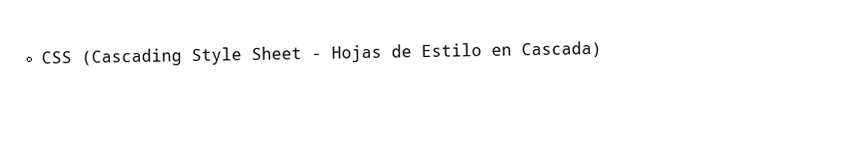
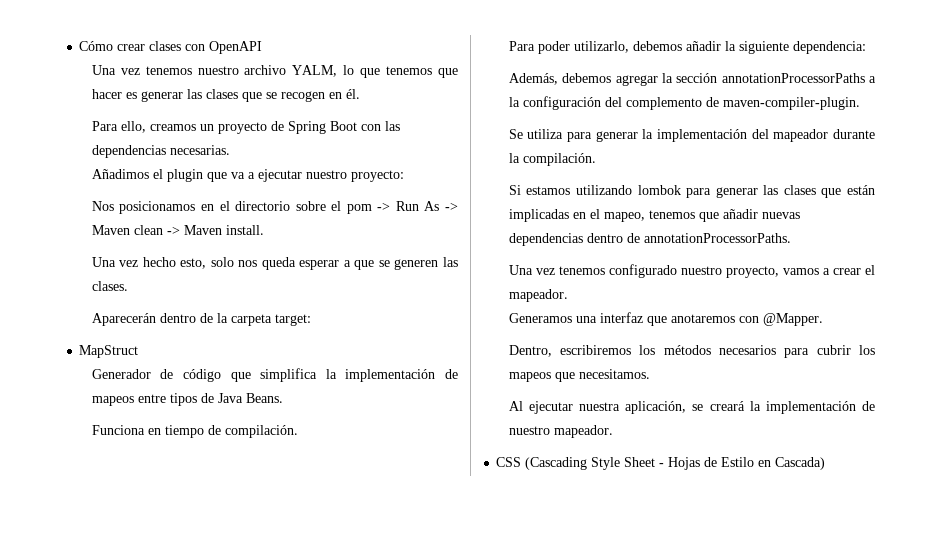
+ Cómo crear clases con OpenAPI
+ Una vez tenemos nuestro archivo YALM, lo que tenemos que hacer es generar las clases que se recogen en él.
+ Para ello, creamos un proyecto de Spring Boot con las dependencias necesarias.
+ Añadimos el plugin que va a ejecutar nuestro proyecto:
+ Nos posicionamos en el directorio sobre el pom -> Run As -> Maven clean -> Maven install.
+ Una vez hecho esto, solo nos queda esperar a que se generen las clases.
+ Aparecerán dentro de la carpeta target:
+ MapStruct
+ Generador de código que simplifica la implementación de mapeos entre tipos de Java Beans.
+ Funciona en tiempo de compilación.
+ Para poder utilizarlo, debemos añadir la siguiente dependencia:
+ Además, debemos agregar la sección annotationProcessorPaths a la configuración del complemento de maven-compiler-plugin.
+ Se utiliza para generar la implementación del mapeador durante la compilación.
+ Si estamos utilizando lombok para generar las clases que están implicadas en el mapeo, tenemos que añadir nuevas dependencias dentro de annotationProcessorPaths.
+ Una vez tenemos configurado nuestro proyecto, vamos a crear el mapeador.
+ Generamos una interfaz que anotaremos con @Mapper.
+ Dentro, escribiremos los métodos necesarios para cubrir los mapeos que necesitamos.
+ Al ejecutar nuestra aplicación, se creará la implementación de nuestro mapeador.

